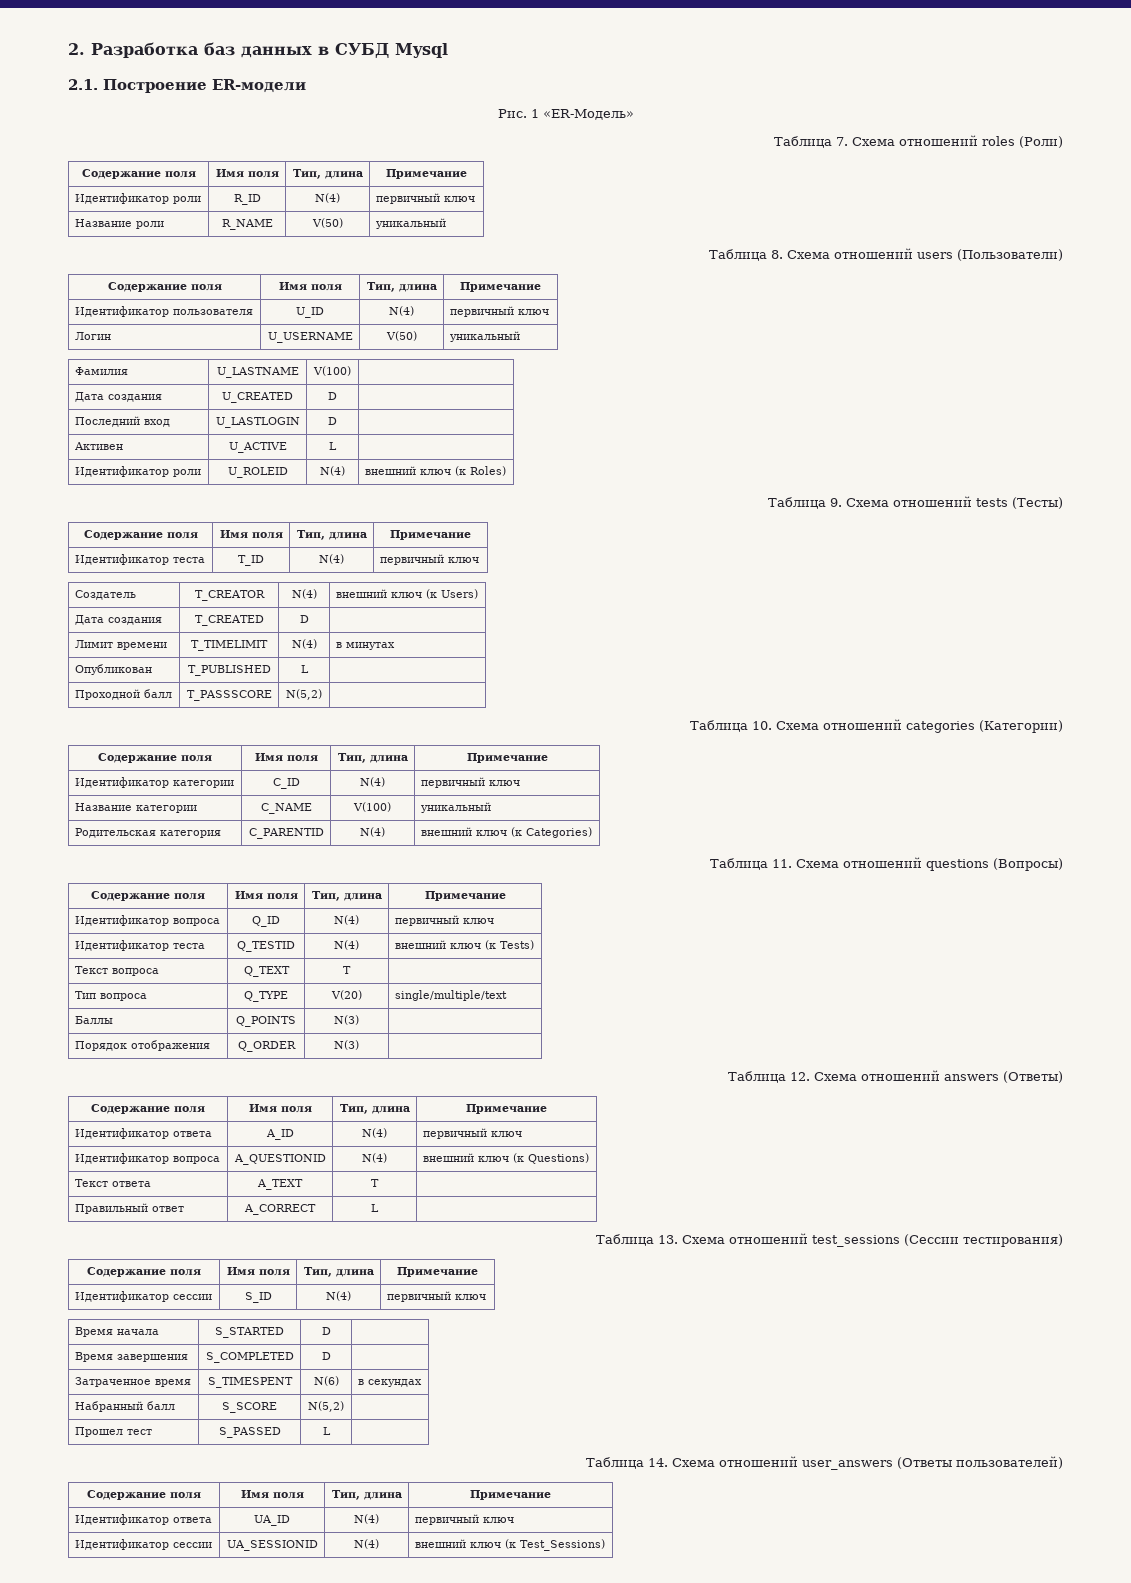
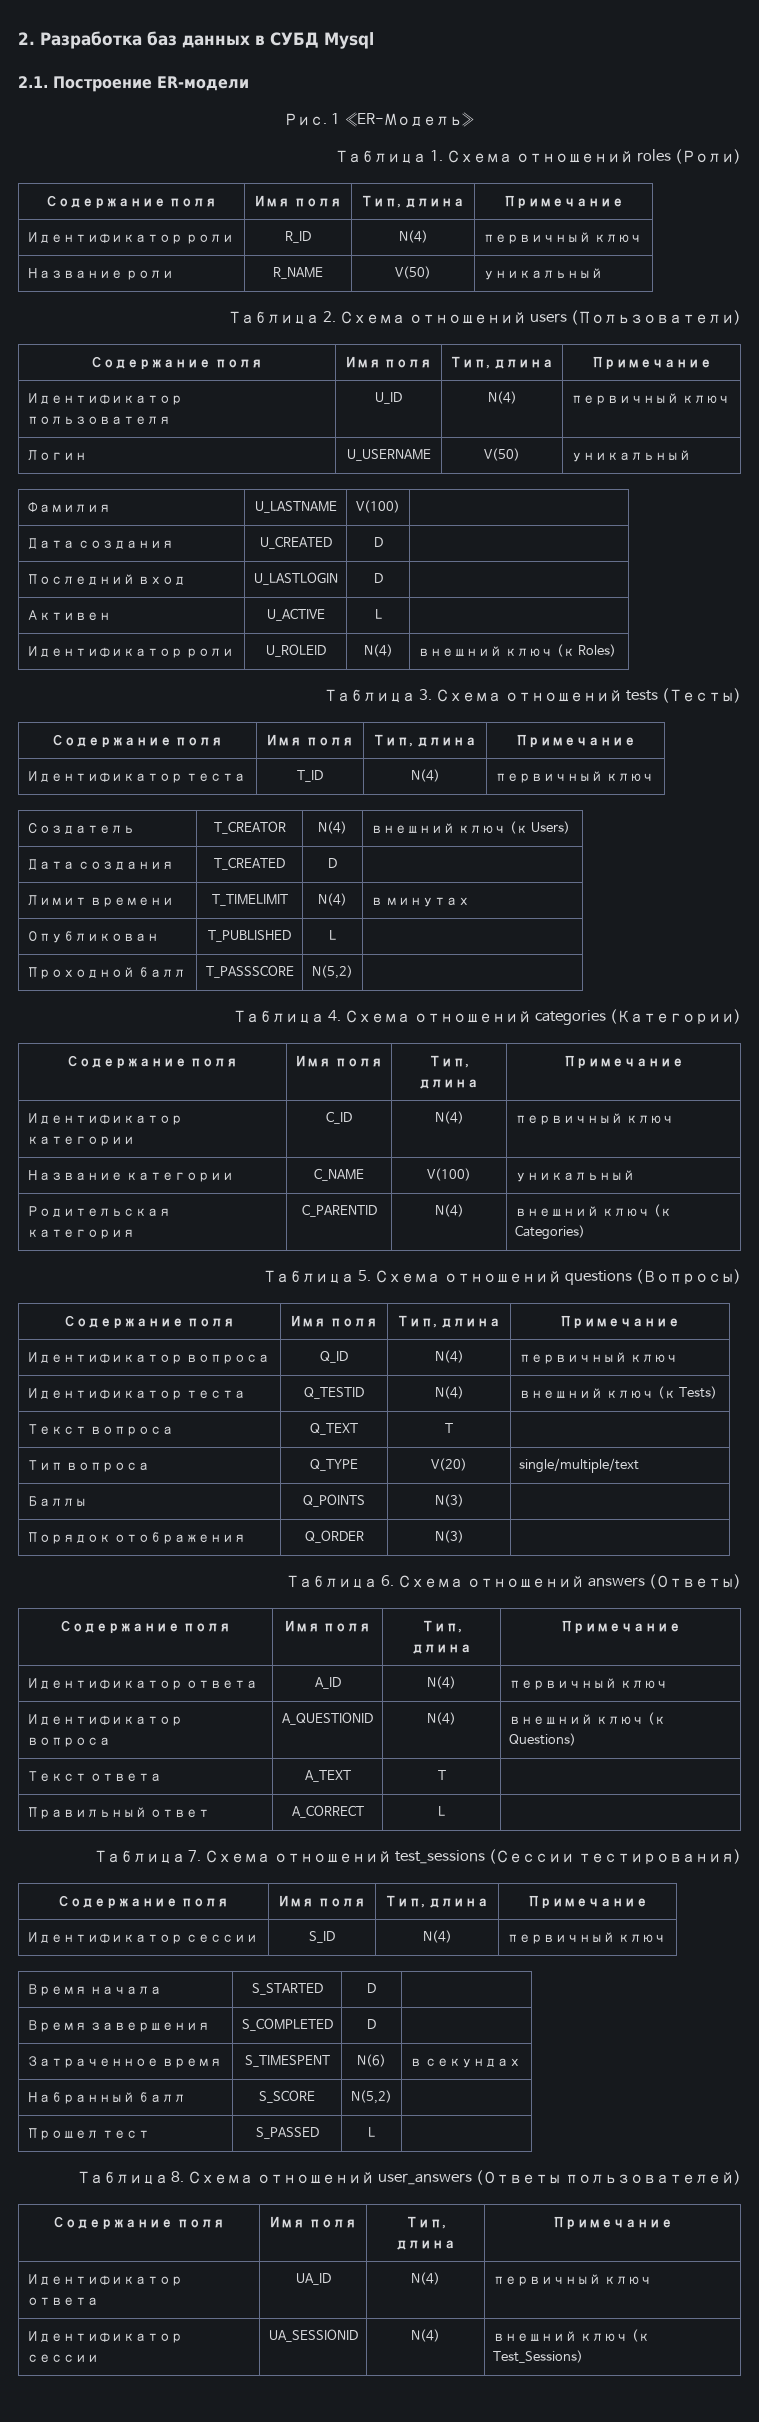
- Таблица 7. Схема отношений roles (Роли)
+ Таблица 1. Схема отношений roles (Роли)
- Таблица 8. Схема отношений users (Пользователи)
+ Таблица 2. Схема отношений users (Пользователи)
- Таблица 9. Схема отношений tests (Тесты)
+ Таблица 3. Схема отношений tests (Тесты)
- Таблица 10. Схема отношений categories (Категории)
+ Таблица 4. Схема отношений categories (Категории)
- Таблица 11. Схема отношений questions (Вопросы)
+ Таблица 5. Схема отношений questions (Вопросы)
- Таблица 12. Схема отношений answers (Ответы)
+ Таблица 6. Схема отношений answers (Ответы)
- Таблица 13. Схема отношений test_sessions (Сессии тестирования)
+ Таблица 7. Схема отношений test_sessions (Сессии тестирования)
- Таблица 14. Схема отношений user_answers (Ответы пользователей)
+ Таблица 8. Схема отношений user_answers (Ответы пользователей)

